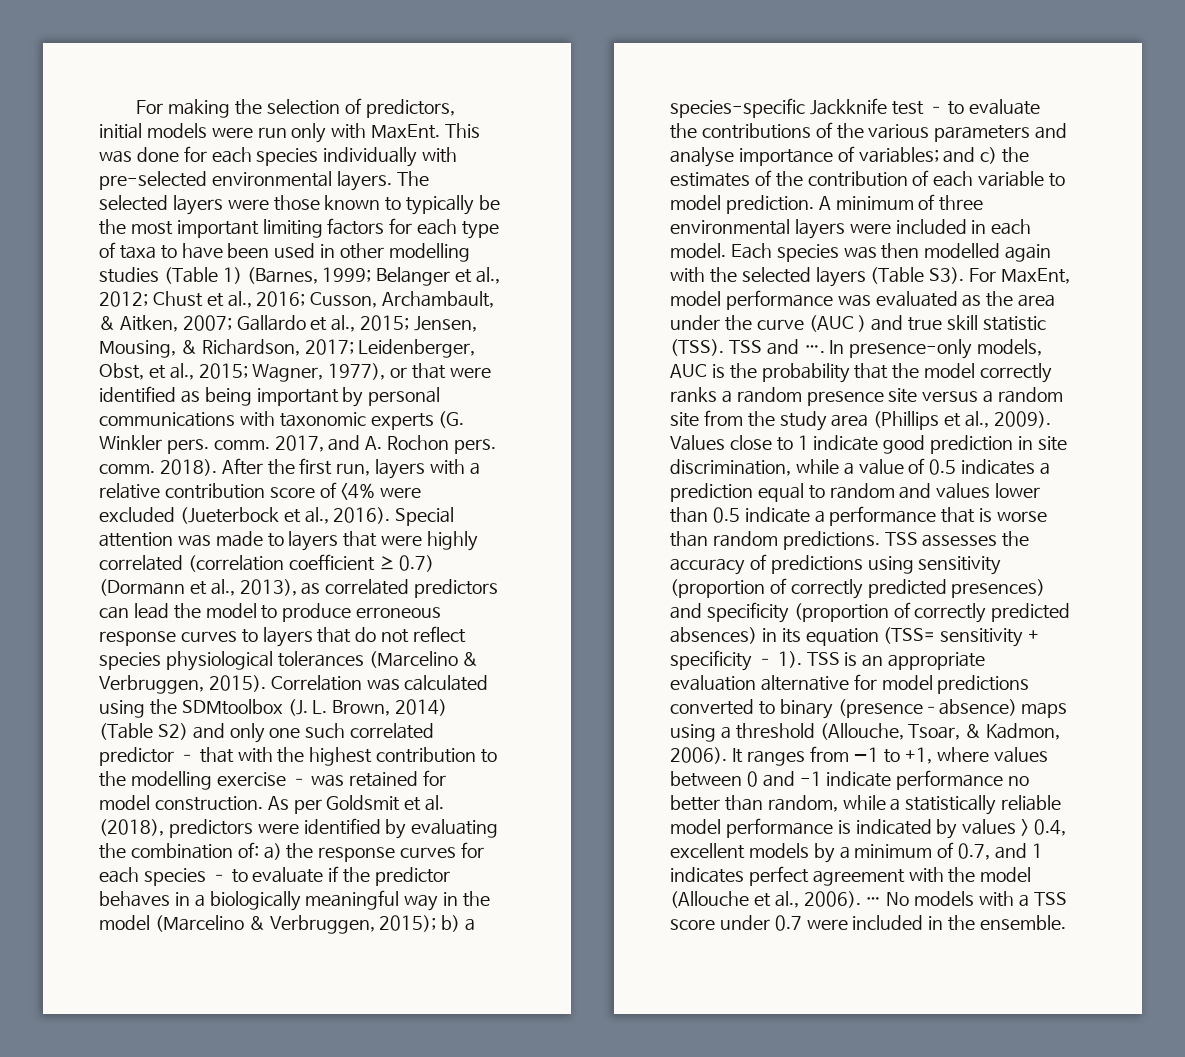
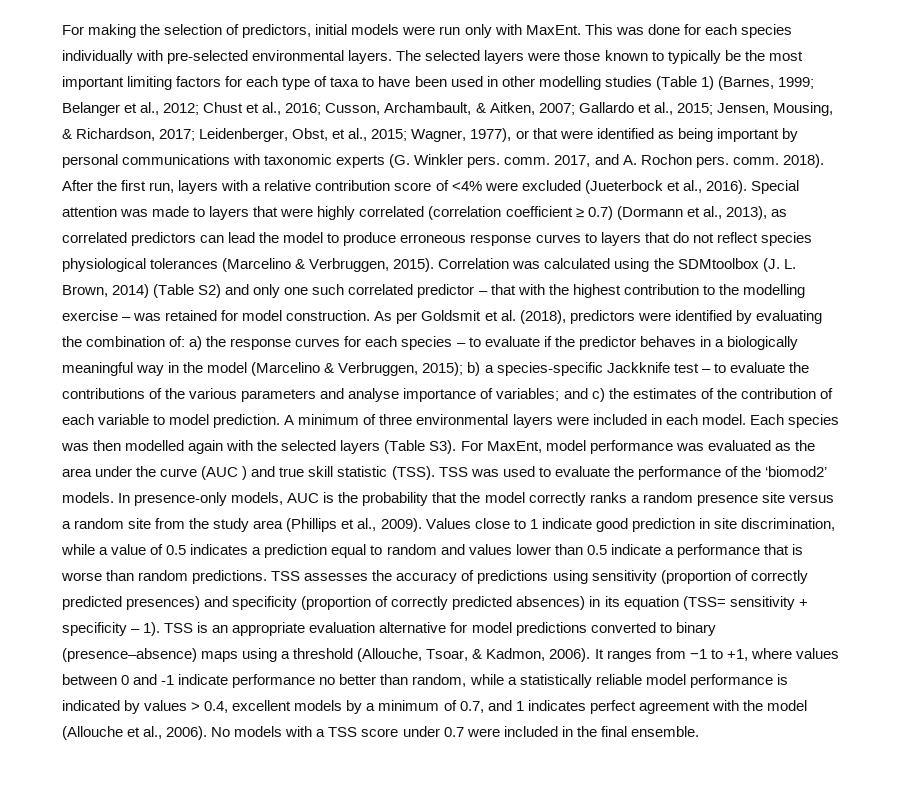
- TSS and ….
+ TSS was used to evaluate the performance of the ‘biomod2’ models.
- …
- No models with a TSS score under 0.7 were included in the ensemble.
+ No models with a TSS score under 0.7 were included in the final ensemble.

